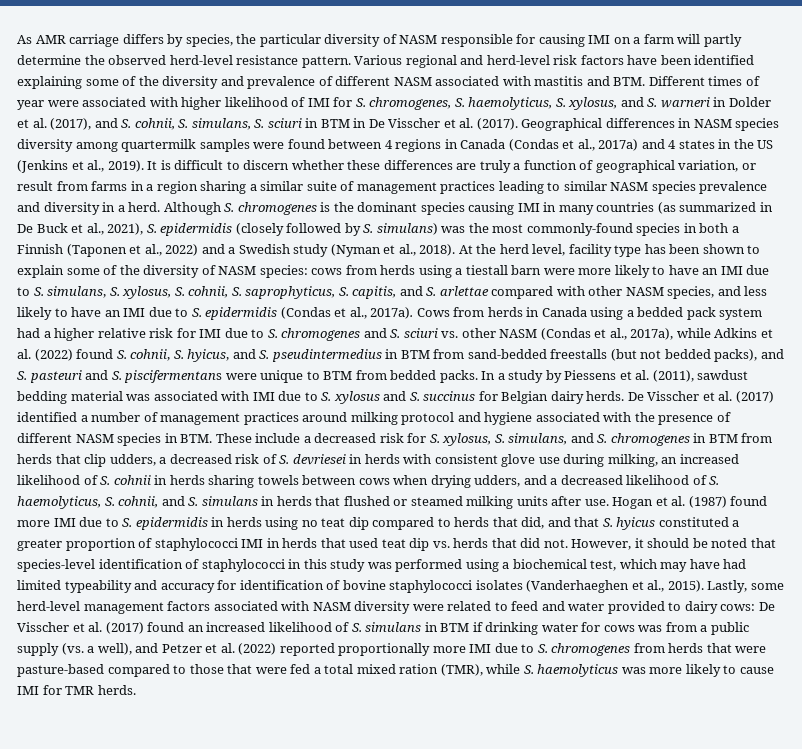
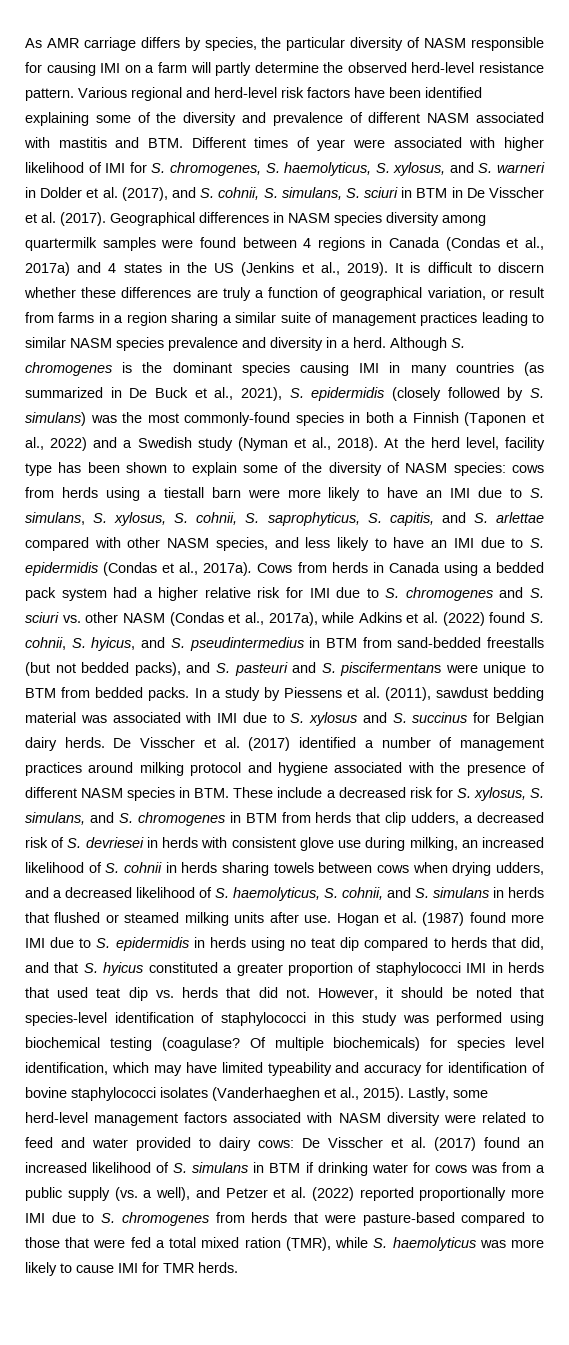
- However, it should be noted that species-level identification of staphylococci in this study was performed using a biochemical test, which may have had limited typeability and accuracy for identification of bovine staphylococci isolates (Vanderhaeghen et al., 2015).
+ However, it should be noted that species-level identification of staphylococci in this study was performed using biochemical testing (coagulase? Of multiple biochemicals) for species level identification, which may have limited typeability and accuracy for identification of bovine staphylococci isolates (Vanderhaeghen et al., 2015).

